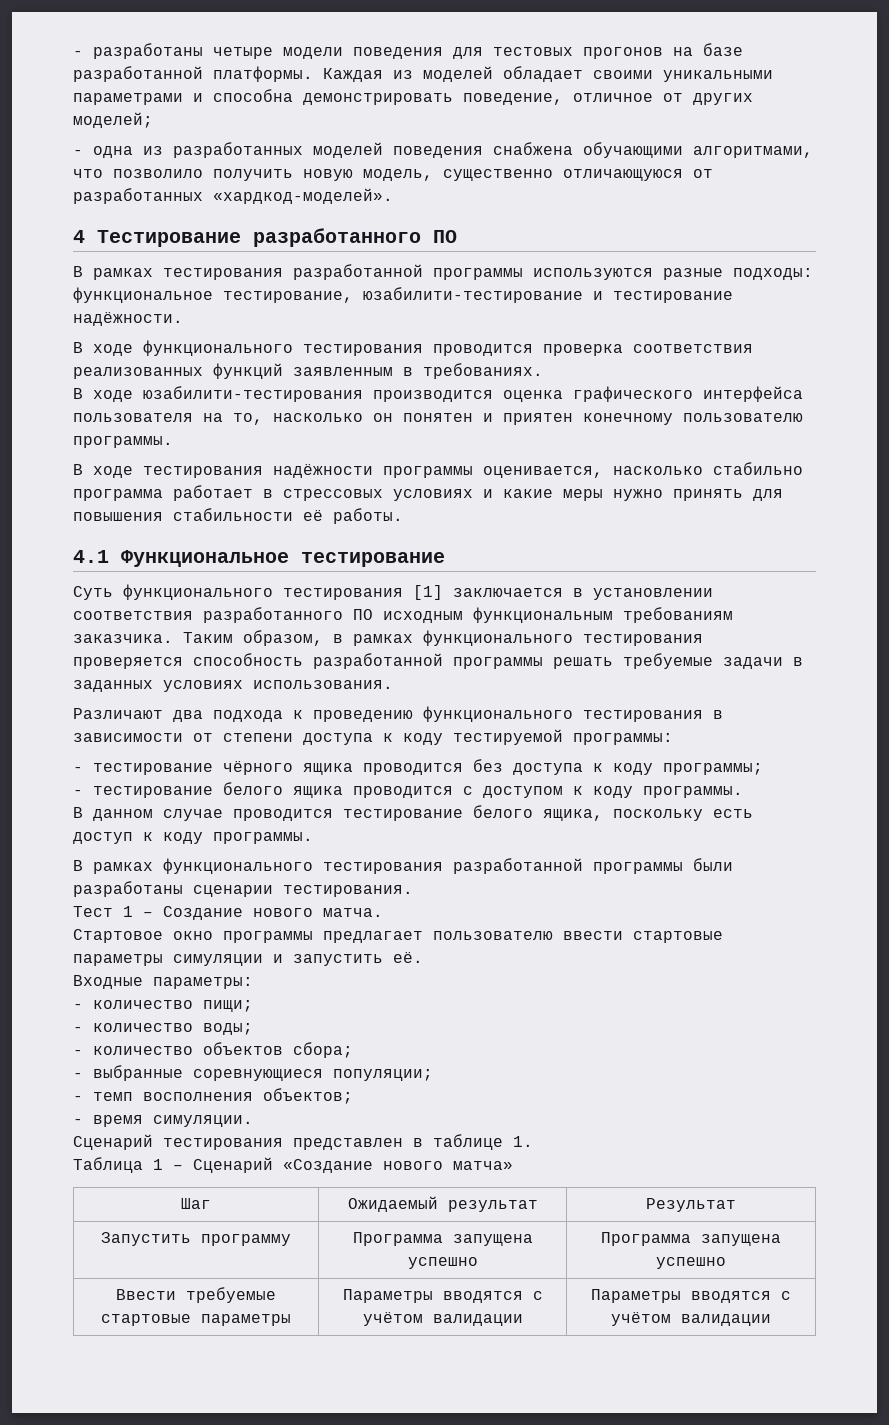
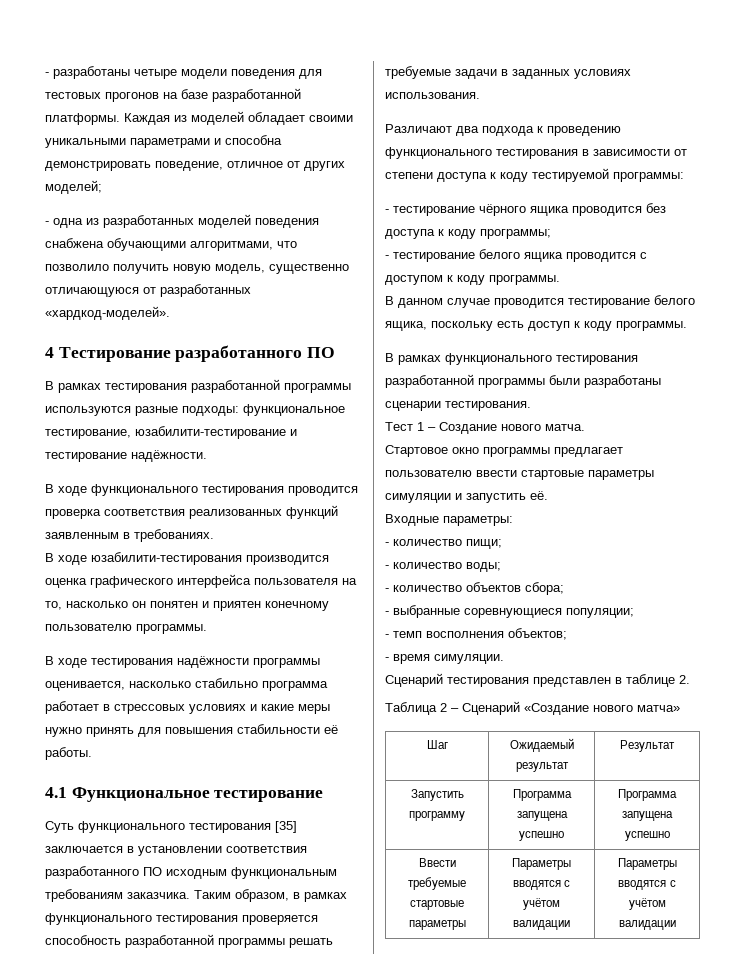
- Суть функционального тестирования [1] заключается в установлении соответствия разработанного ПО исходным функциональным требованиям заказчика.
+ Суть функционального тестирования [35] заключается в установлении соответствия разработанного ПО исходным функциональным требованиям заказчика.
- Сценарий тестирования представлен в таблице 1.
+ Сценарий тестирования представлен в таблице 2.
- Таблица 1 – Сценарий «Создание нового матча»
+ Таблица 2 – Сценарий «Создание нового матча»

